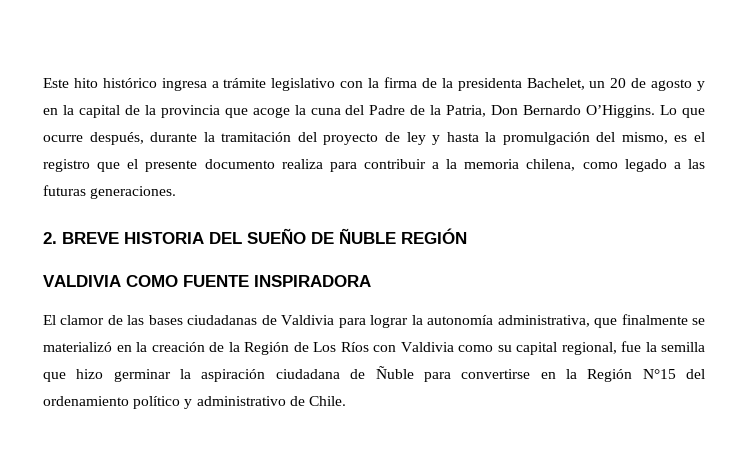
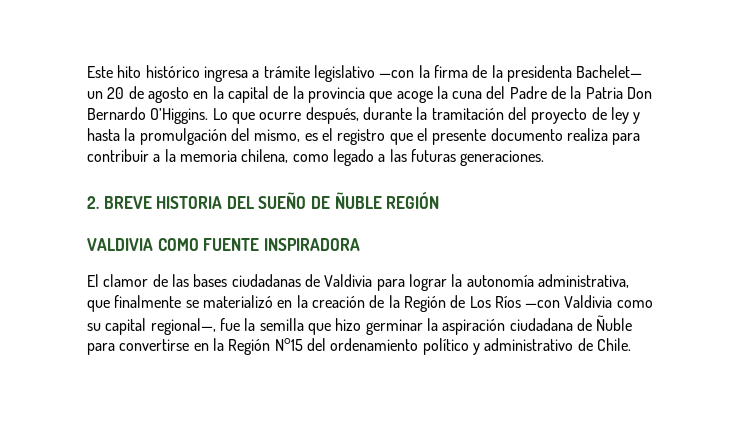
- Este hito histórico ingresa a trámite legislativo con la firma de la presidenta Bachelet, un 20 de agosto y en la capital de la provincia que acoge la cuna del Padre de la Patria, Don Bernardo O’Higgins.
+ Este hito histórico ingresa a trámite legislativo —con la firma de la presidenta Bachelet— un 20 de agosto en la capital de la provincia que acoge la cuna del Padre de la Patria Don Bernardo O’Higgins.
- El clamor de las bases ciudadanas de Valdivia para lograr la autonomía administrativa, que finalmente se materializó en la creación de la Región de Los Ríos con Valdivia como su capital regional, fue la semilla que hizo germinar la aspiración ciudadana de Ñuble para convertirse en la Región N°15 del ordenamiento político y administrativo de Chile.
+ El clamor de las bases ciudadanas de Valdivia para lograr la autonomía administrativa, que finalmente se materializó en la creación de la Región de Los Ríos —con Valdivia como su capital regional—, fue la semilla que hizo germinar la aspiración ciudadana de Ñuble para convertirse en la Región N°15 del ordenamiento político y administrativo de Chile.

